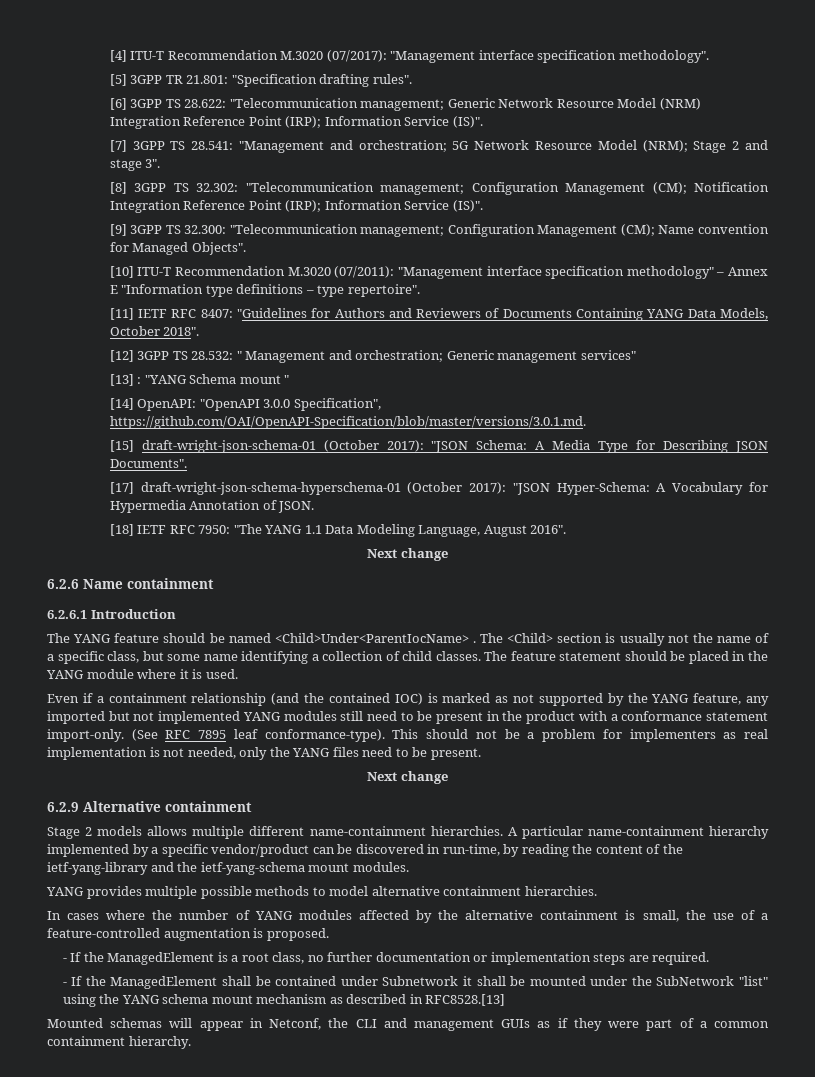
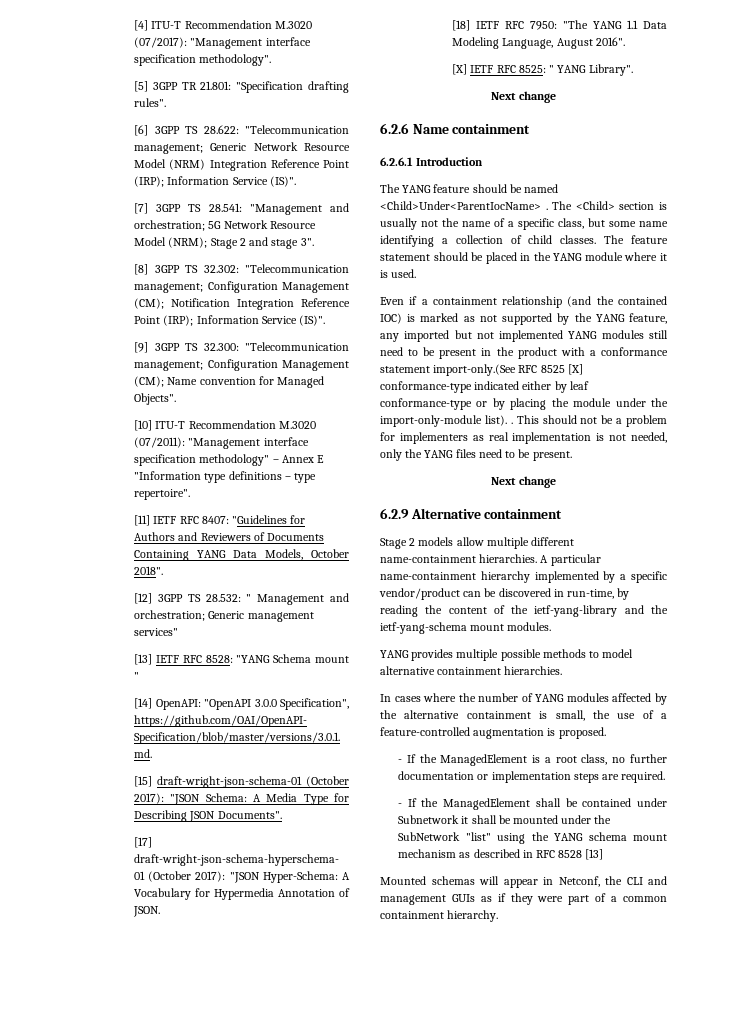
- [13] : "YANG Schema mount "
+ [13] IETF RFC 8528: "YANG Schema mount "
+ [X] IETF RFC 8525: " YANG Library".
- Even if a containment relationship (and the contained IOC) is marked as not supported by the YANG feature, any imported but not implemented YANG modules still need to be present in the product with a conformance statement import-only. (See RFC 7895 leaf conformance-type).
+ Even if a containment relationship (and the contained IOC) is marked as not supported by the YANG feature, any imported but not implemented YANG modules still need to be present in the product with a conformance statement import-only.(See RFC 8525 [X] conformance-type indicated either by leaf conformance-type or by placing the module under the import-only-module list). .
- Stage 2 models allows multiple different name-containment hierarchies.
+ Stage 2 models allow multiple different name-containment hierarchies.
- - If the ManagedElement shall be contained under Subnetwork it shall be mounted under the SubNetwork "list" using the YANG schema mount mechanism as described in RFC8528.[13]
+ - If the ManagedElement shall be contained under Subnetwork it shall be mounted under the SubNetwork "list" using the YANG schema mount mechanism as described in RFC 8528 [13]

